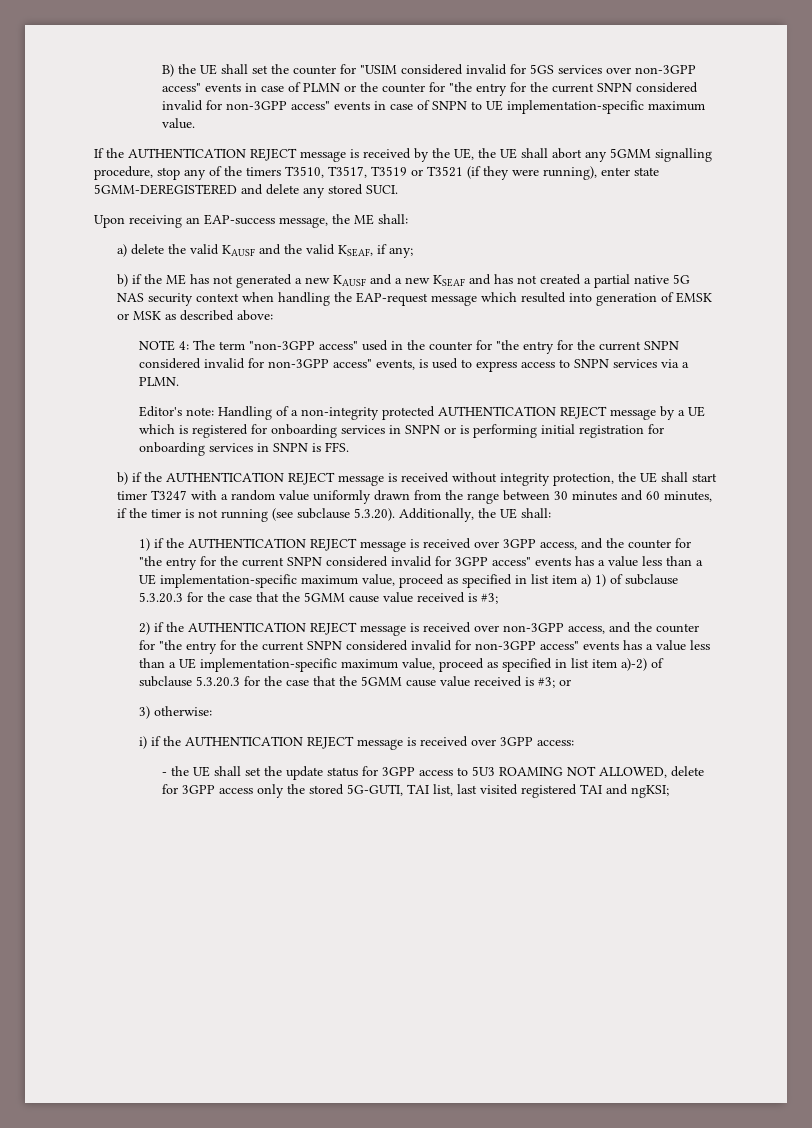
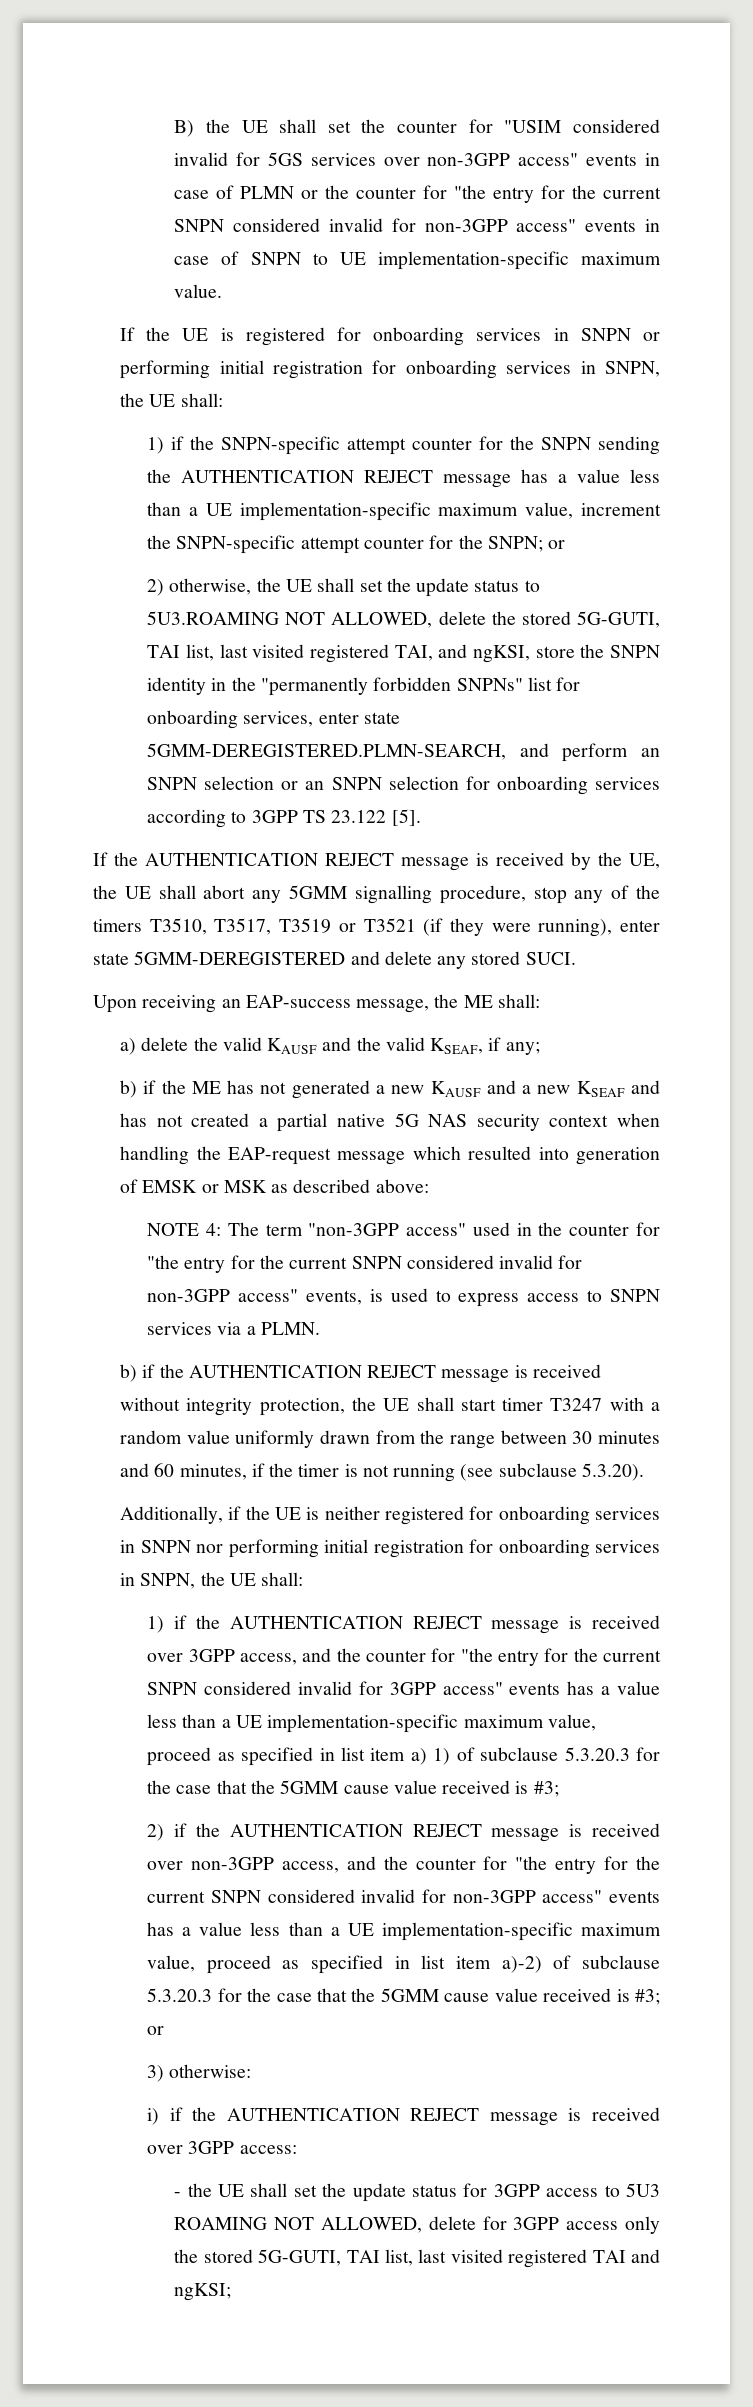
+ If the UE is registered for onboarding services in SNPN or performing initial registration for onboarding services in SNPN, the UE shall:
+ 1) if the SNPN-specific attempt counter for the SNPN sending the AUTHENTICATION REJECT message has a value less than a UE implementation-specific maximum value, increment the SNPN-specific attempt counter for the SNPN; or
+ 2) otherwise, the UE shall set the update status to 5U3.ROAMING NOT ALLOWED, delete the stored 5G-GUTI, TAI list, last visited registered TAI, and ngKSI, store the SNPN identity in the "permanently forbidden SNPNs" list for onboarding services, enter state 5GMM-DEREGISTERED.PLMN-SEARCH, and perform an SNPN selection or an SNPN selection for onboarding services according to 3GPP TS 23.122 [5].
- Editor's note: Handling of a non-integrity protected AUTHENTICATION REJECT message by a UE which is registered for onboarding services in SNPN or is performing initial registration for onboarding services in SNPN is FFS.
- b) if the AUTHENTICATION REJECT message is received without integrity protection, the UE shall start timer T3247 with a random value uniformly drawn from the range between 30 minutes and 60 minutes, if the timer is not running (see subclause 5.3.20). Additionally, the UE shall:
+ b) if the AUTHENTICATION REJECT message is received without integrity protection, the UE shall start timer T3247 with a random value uniformly drawn from the range between 30 minutes and 60 minutes, if the timer is not running (see subclause 5.3.20).
+ Additionally, if the UE is neither registered for onboarding services in SNPN nor performing initial registration for onboarding services in SNPN, the UE shall:

